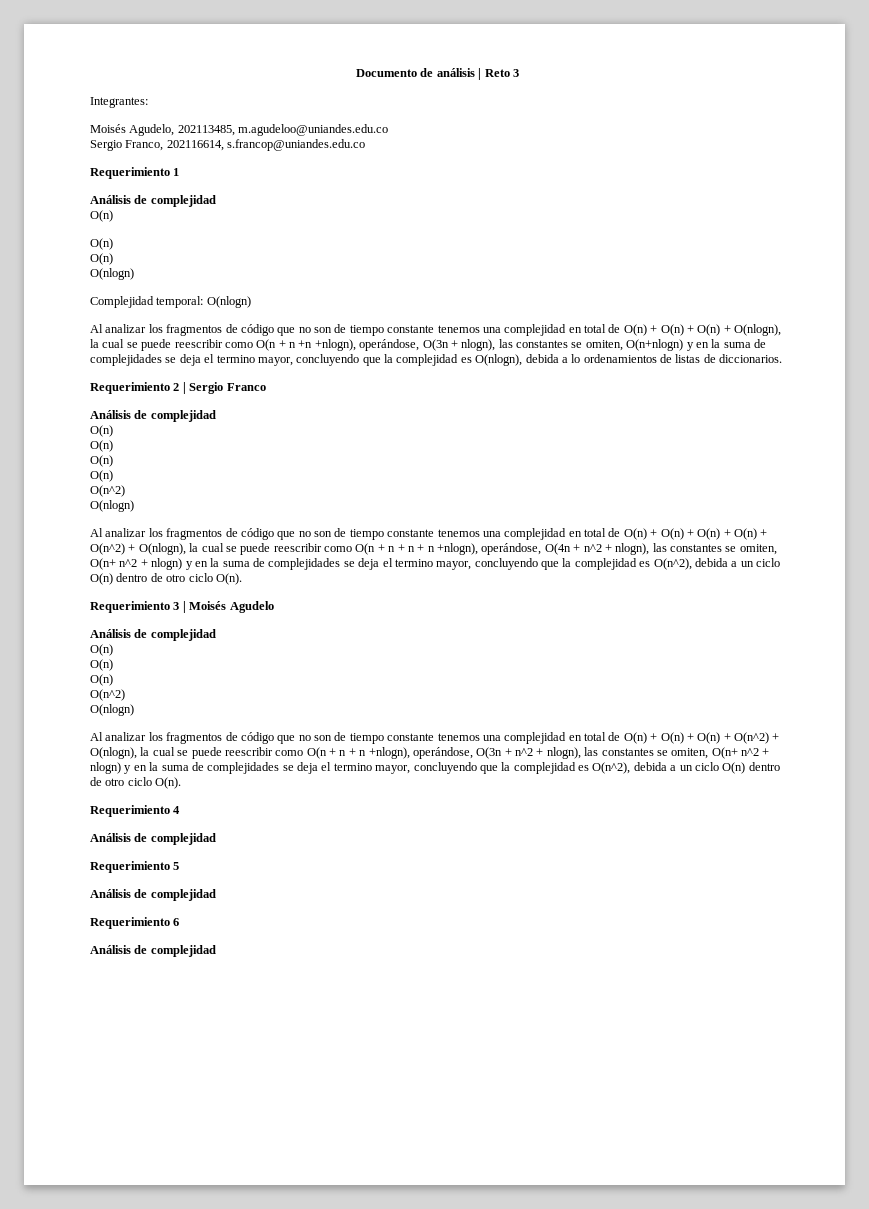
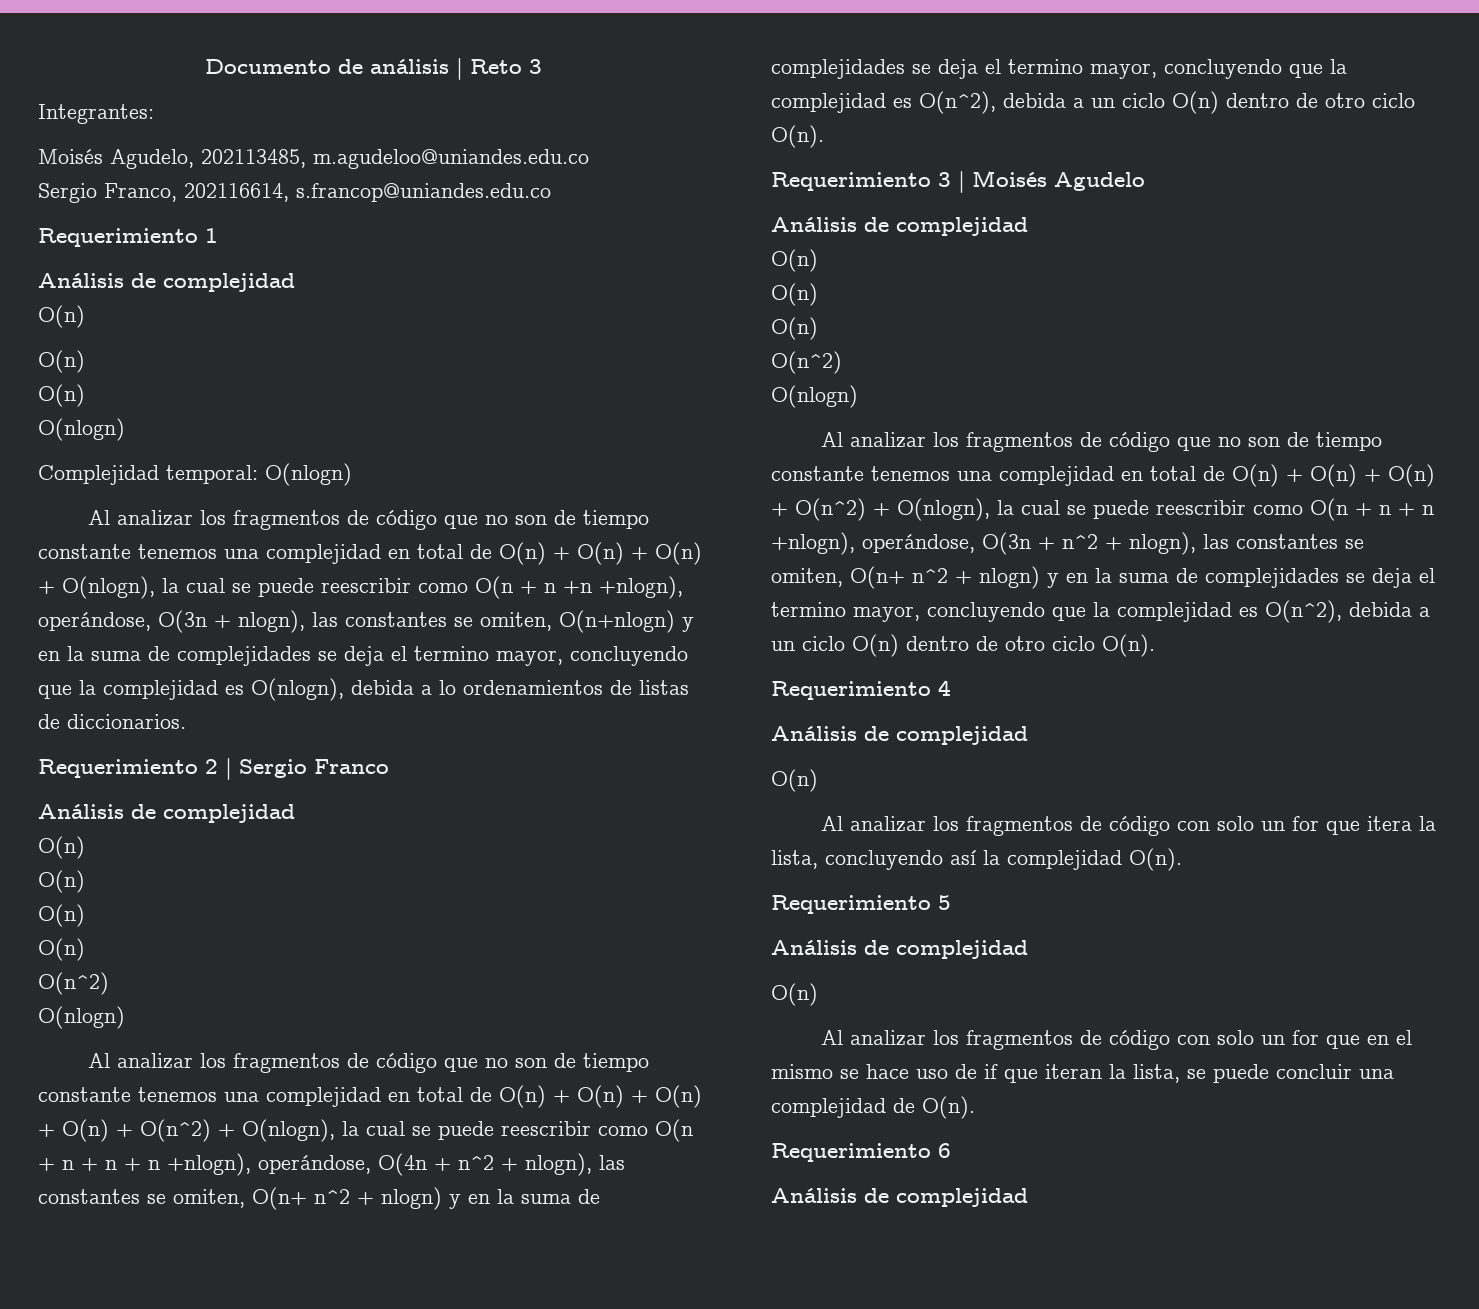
  Requerimiento 4
  Análisis de complejidad
+ O(n)
+ Al analizar los fragmentos de código con solo un for que itera la lista, concluyendo así la complejidad O(n).
  Requerimiento 5
  Análisis de complejidad
+ O(n)
+ Al analizar los fragmentos de código con solo un for que en el mismo se hace uso de if que iteran la lista, se puede concluir una complejidad de O(n).

